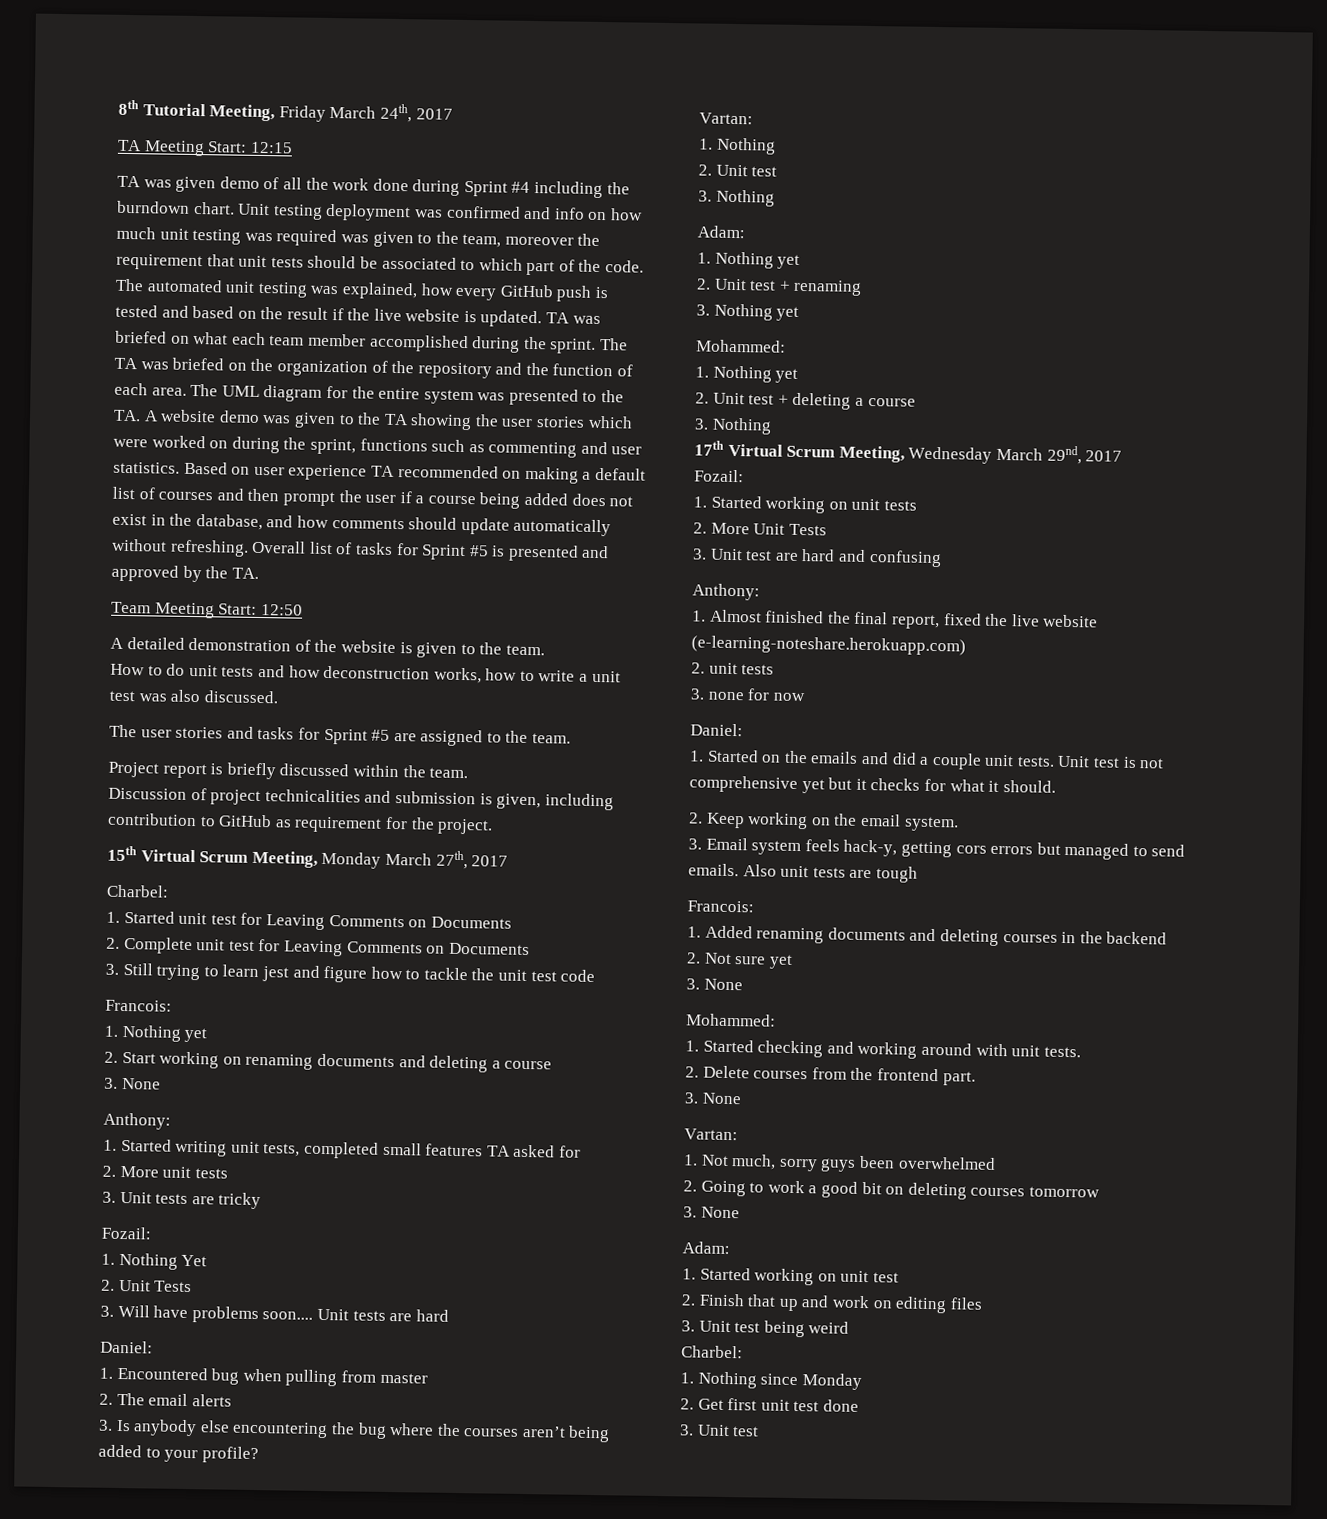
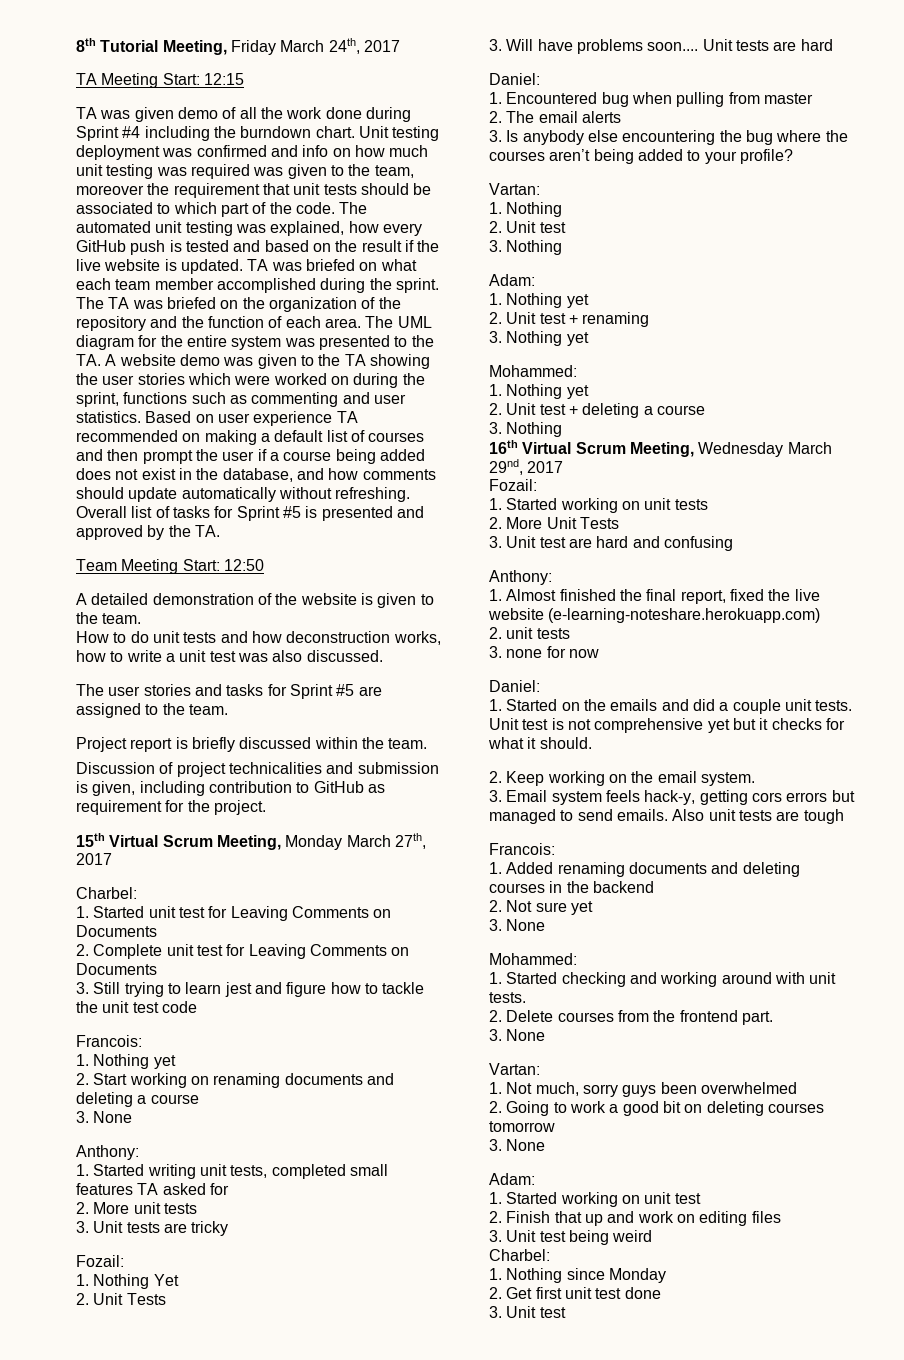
- 17th Virtual Scrum Meeting, Wednesday March 29nd, 2017
+ 16th Virtual Scrum Meeting, Wednesday March 29nd, 2017

